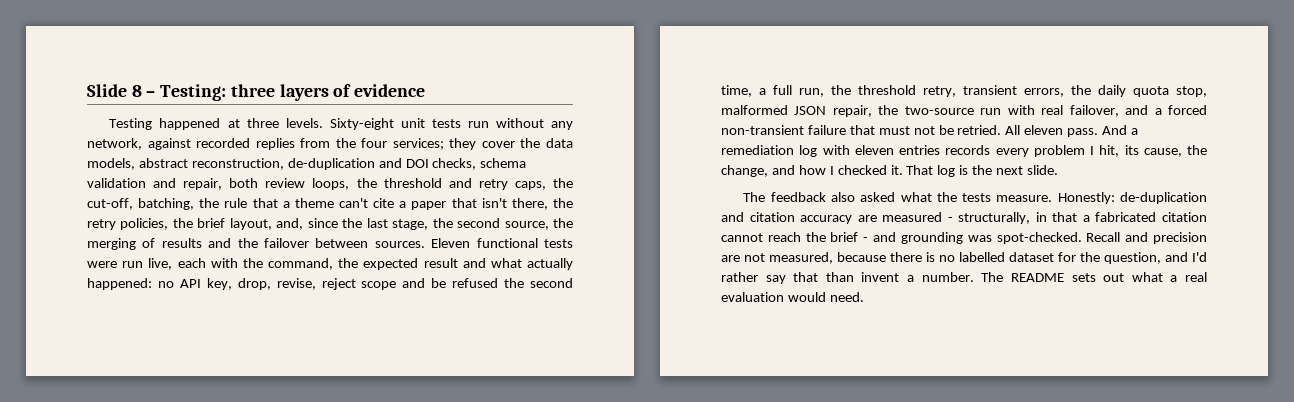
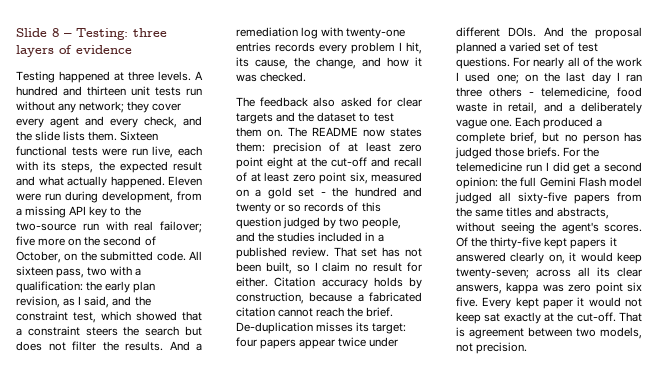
- Sixty-eight unit tests run without any network, against recorded replies from the four services; they cover the data models, abstract reconstruction, de-duplication and DOI checks, schema validation and repair, both review loops, the threshold and retry caps, the cut-off, batching, the rule that a theme can't cite a paper that isn't there, the retry policies, the brief layout, and, since the last stage, the second source, the merging of results and the failover between sources. Eleven functional tests were run live, each with the command, the expected result and what actually happened: no API key, drop, revise, reject scope and be refused the second time, a full run, the threshold retry, transient errors, the daily quota stop, malformed JSON repair, the two-source run with real failover, and a forced non-transient failure that must not be retried. All eleven pass.
+ A hundred and thirteen unit tests run without any network; they cover every agent and every check, and the slide lists them. Sixteen functional tests were run live, each with its steps, the expected result and what actually happened. Eleven were run during development, from a missing API key to the two-source run with real failover; five more on the second of October, on the submitted code. All sixteen pass, two with a qualification: the early plan revision, as I said, and the constraint test, which showed that a constraint steers the search but does not filter the results.
- And a remediation log with eleven entries records every problem I hit, its cause, the change, and how I checked it. That log is the next slide.
- The feedback also asked what the tests measure. Honestly: de-duplication and citation accuracy are measured - structurally, in that a fabricated citation cannot reach the brief - and grounding was spot-checked. Recall and precision are not measured, because there is no labelled dataset for the question, and I'd rather say that than invent a number. The README sets out what a real evaluation would need.
+ And a remediation log with twenty-one entries records every problem I hit, its cause, the change, and how it was checked.
+ The feedback also asked for clear targets and the dataset to test them on. The README now states them: precision of at least zero point eight at the cut-off and recall of at least zero point six, measured on a gold set - the hundred and twenty or so records of this question judged by two people, and the studies included in a published review. That set has not been built, so I claim no result for either. Citation accuracy holds by construction, because a fabricated citation cannot reach the brief. De-duplication misses its target: four papers appear twice under different DOIs. And the proposal planned a varied set of test questions. For nearly all of the work I used one; on the last day I ran three others - telemedicine, food waste in retail, and a deliberately vague one. Each produced a complete brief, but no person has judged those briefs. For the telemedicine run I did get a second opinion: the full Gemini Flash model judged all sixty-five papers from the same titles and abstracts, without seeing the agent's scores. Of the thirty-five kept papers it answered clearly on, it would keep twenty-seven; across all its clear answers, kappa was zero point six five. Every kept paper it would not keep sat exactly at the cut-off. That is agreement between two models, not precision.

